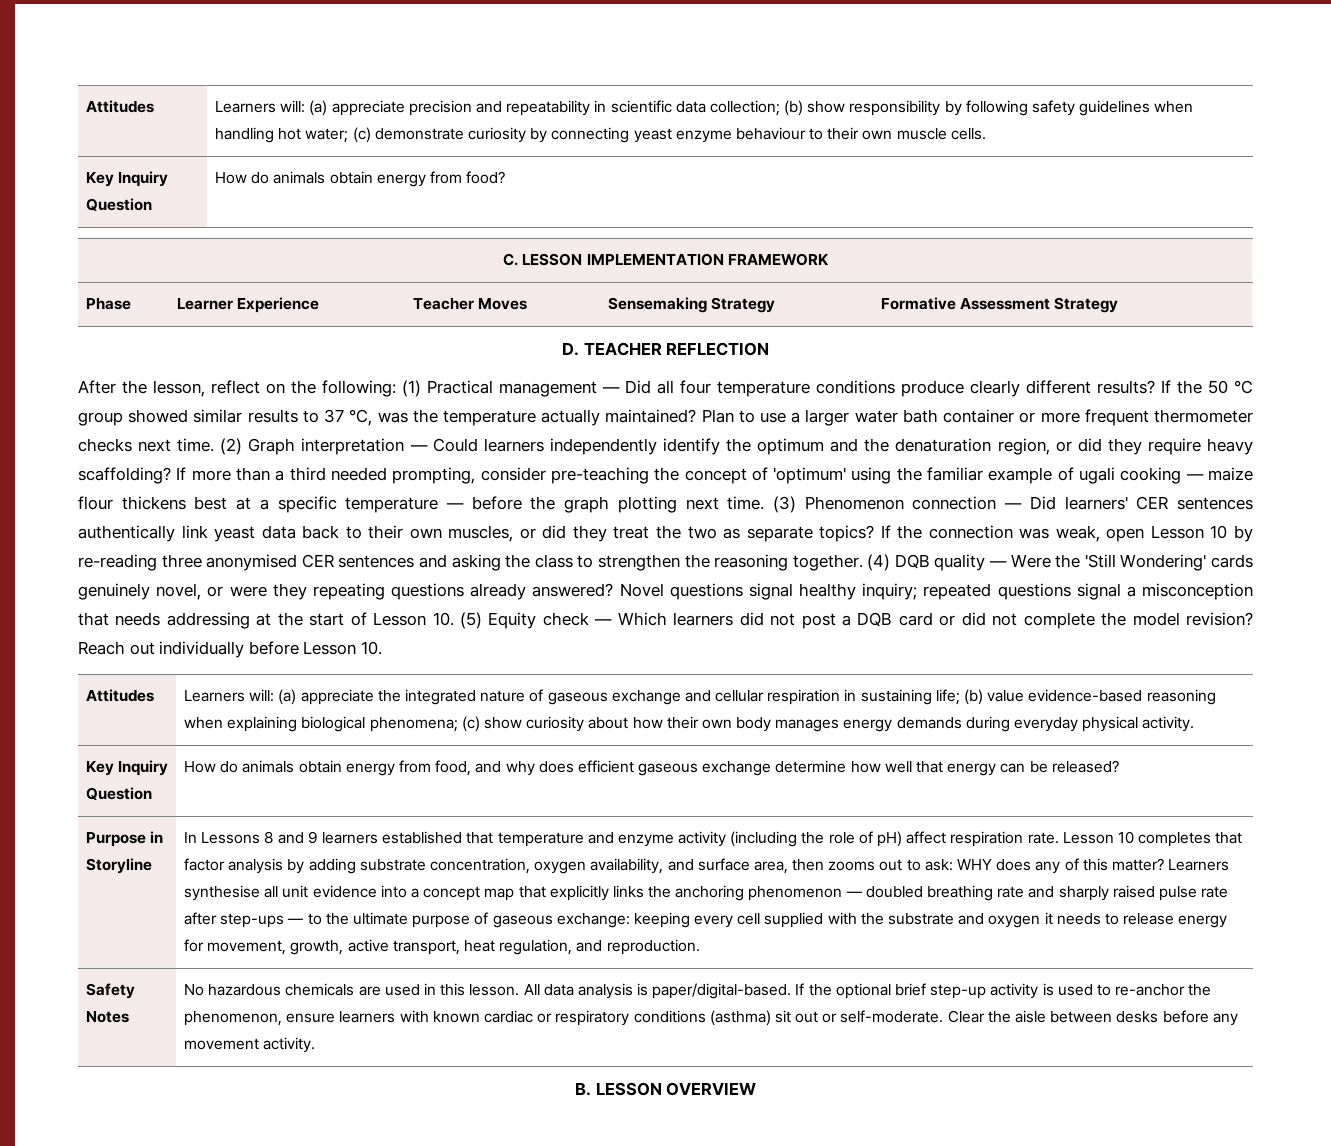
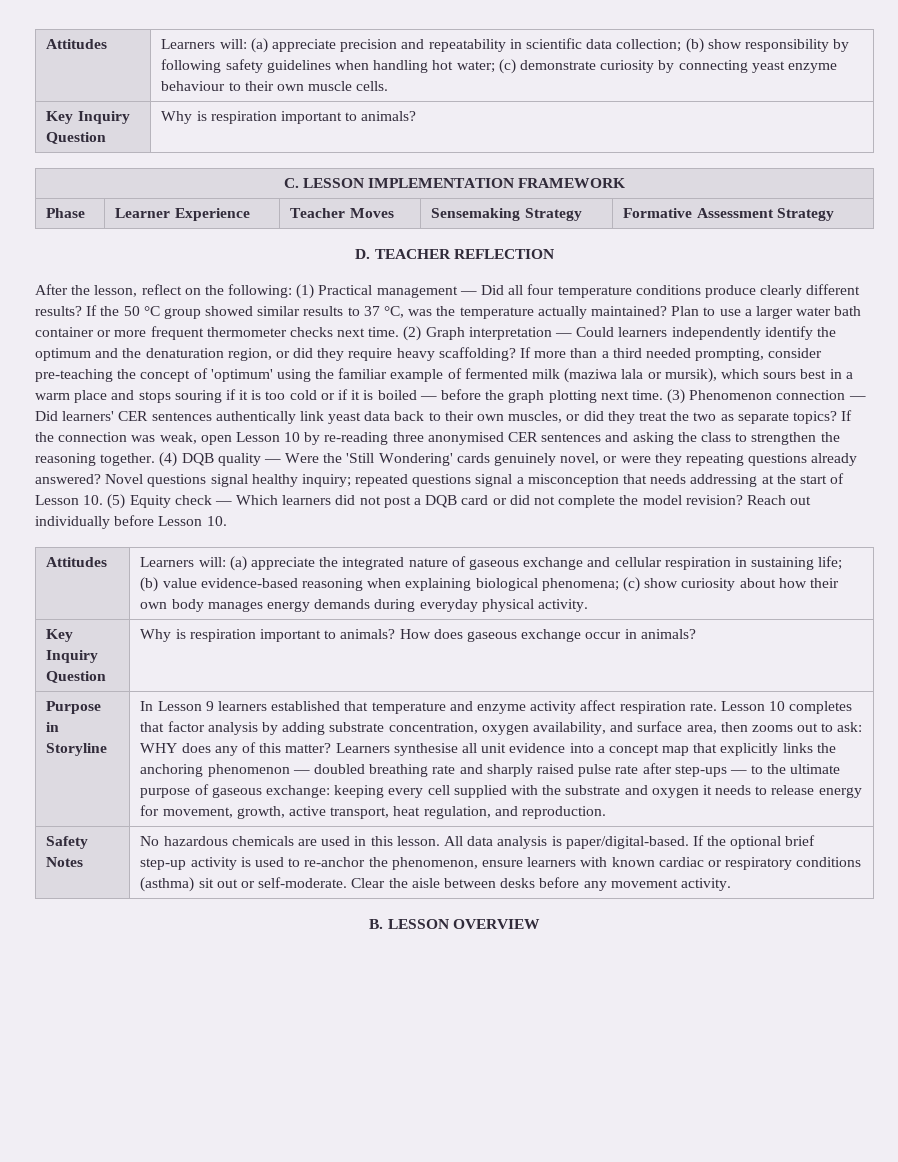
  Attitudes | Learners will: (a) appreciate precision and repeatability in scientific data collection; (b) show responsibility by following safety guidelines when handling hot water; (c) demonstrate curiosity by connecting yeast enzyme behaviour to their own muscle cells.
- Key Inquiry Question | How do animals obtain energy from food?
+ Key Inquiry Question | Why is respiration important to animals?
- If more than a third needed prompting, consider pre-teaching the concept of 'optimum' using the familiar example of ugali cooking — maize flour thickens best at a specific temperature — before the graph plotting next time.
+ If more than a third needed prompting, consider pre-teaching the concept of 'optimum' using the familiar example of fermented milk (maziwa lala or mursik), which sours best in a warm place and stops souring if it is too cold or if it is boiled — before the graph plotting next time.
- Key Inquiry Question | How do animals obtain energy from food, and why does efficient gaseous exchange determine how well that energy can be released?
+ Key Inquiry Question | Why is respiration important to animals? How does gaseous exchange occur in animals?
- In Lessons 8 and 9 learners established that temperature and enzyme activity (including the role of pH) affect respiration rate.
+ In Lesson 9 learners established that temperature and enzyme activity affect respiration rate.

